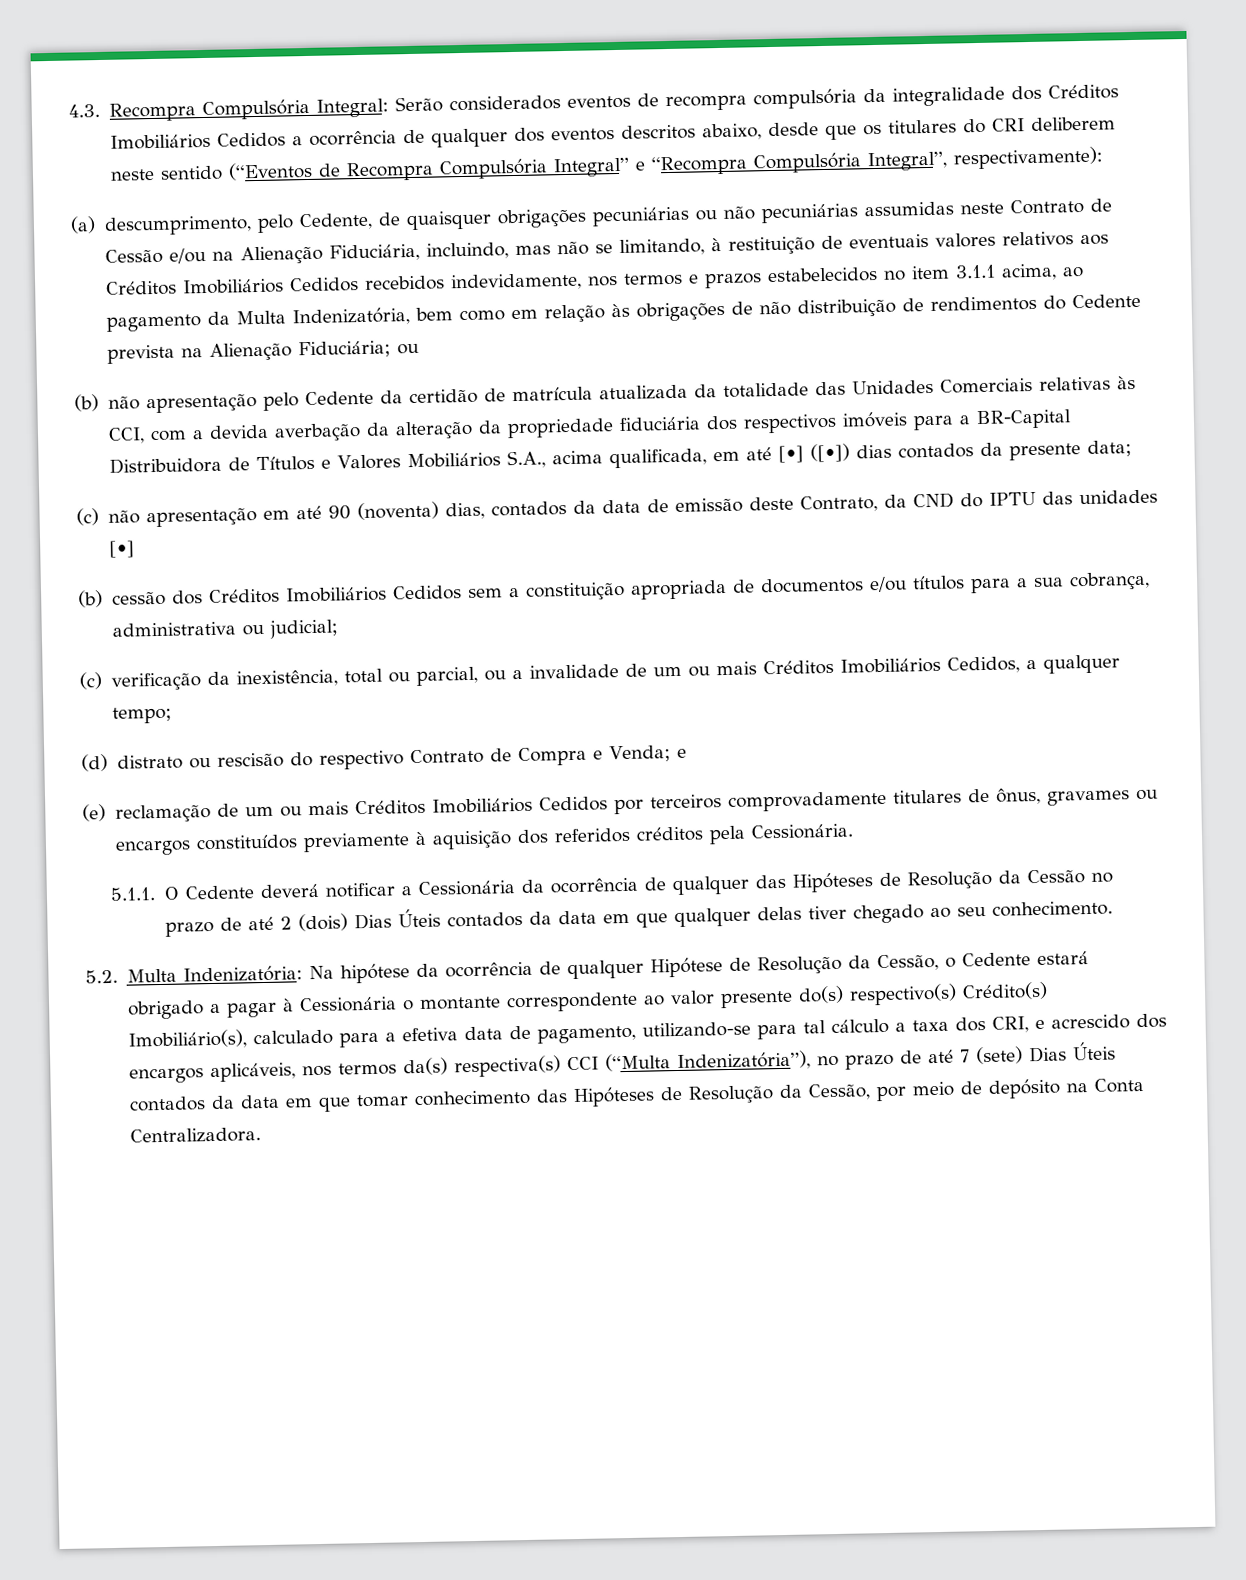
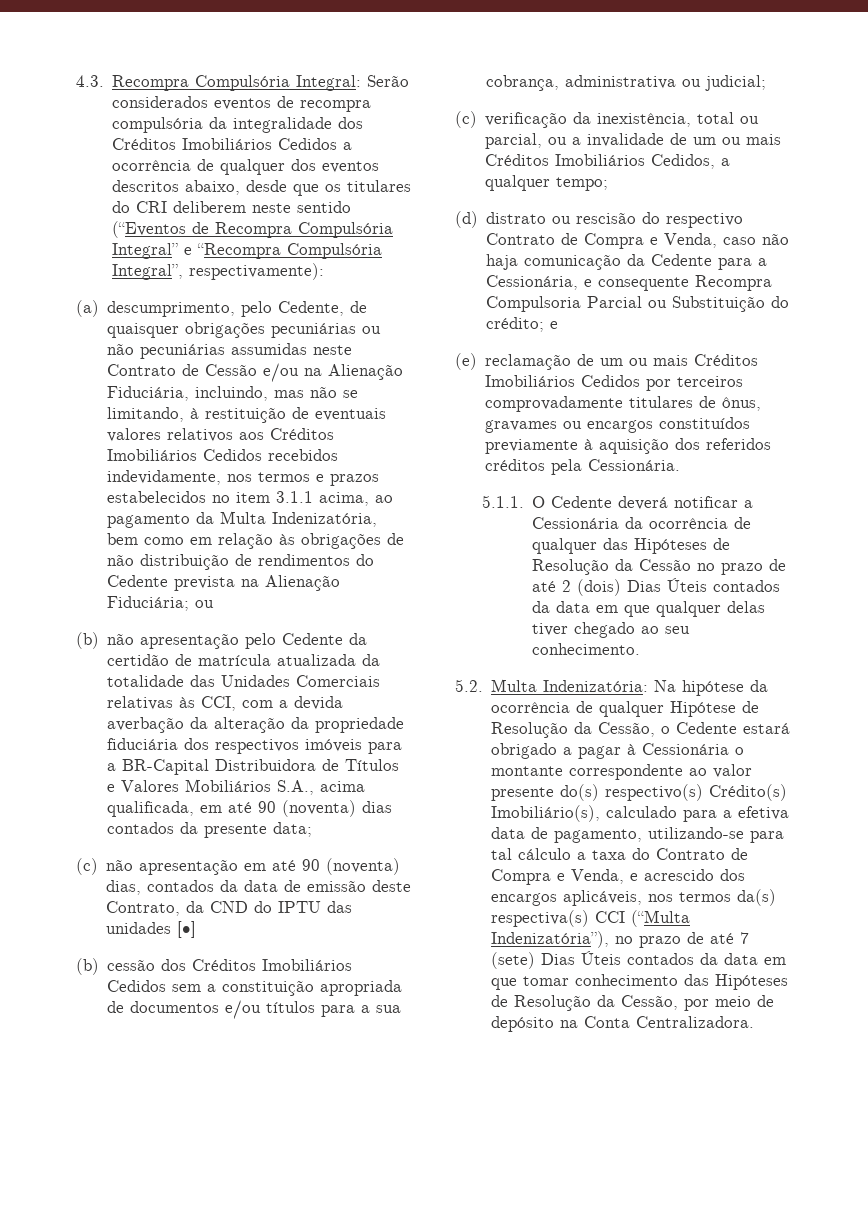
- (b) não apresentação pelo Cedente da certidão de matrícula atualizada da totalidade das Unidades Comerciais relativas às CCI, com a devida averbação da alteração da propriedade fiduciária dos respectivos imóveis para a BR-Capital Distribuidora de Títulos e Valores Mobiliários S.A., acima qualificada, em até [•] ([•]) dias contados da presente data;
+ (b) não apresentação pelo Cedente da certidão de matrícula atualizada da totalidade das Unidades Comerciais relativas às CCI, com a devida averbação da alteração da propriedade fiduciária dos respectivos imóveis para a BR-Capital Distribuidora de Títulos e Valores Mobiliários S.A., acima qualificada, em até 90 (noventa) dias contados da presente data;
- (d) distrato ou rescisão do respectivo Contrato de Compra e Venda; e
+ (d) distrato ou rescisão do respectivo Contrato de Compra e Venda, caso não haja comunicação da Cedente para a Cessionária, e consequente Recompra Compulsoria Parcial ou Substituição do crédito; e
- Na hipótese da ocorrência de qualquer Hipótese de Resolução da Cessão, o Cedente estará obrigado a pagar à Cessionária o montante correspondente ao valor presente do(s) respectivo(s) Crédito(s) Imobiliário(s), calculado para a efetiva data de pagamento, utilizando-se para tal cálculo a taxa dos CRI, e acrescido dos encargos aplicáveis, nos termos da(s) respectiva(s) CCI (“Multa Indenizatória”), no prazo de até 7 (sete) Dias Úteis contados da data em que tomar conhecimento das Hipóteses de Resolução da Cessão, por meio de depósito na Conta Centralizadora.
+ Na hipótese da ocorrência de qualquer Hipótese de Resolução da Cessão, o Cedente estará obrigado a pagar à Cessionária o montante correspondente ao valor presente do(s) respectivo(s) Crédito(s) Imobiliário(s), calculado para a efetiva data de pagamento, utilizando-se para tal cálculo a taxa do Contrato de Compra e Venda, e acrescido dos encargos aplicáveis, nos termos da(s) respectiva(s) CCI (“Multa Indenizatória”), no prazo de até 7 (sete) Dias Úteis contados da data em que tomar conhecimento das Hipóteses de Resolução da Cessão, por meio de depósito na Conta Centralizadora.

